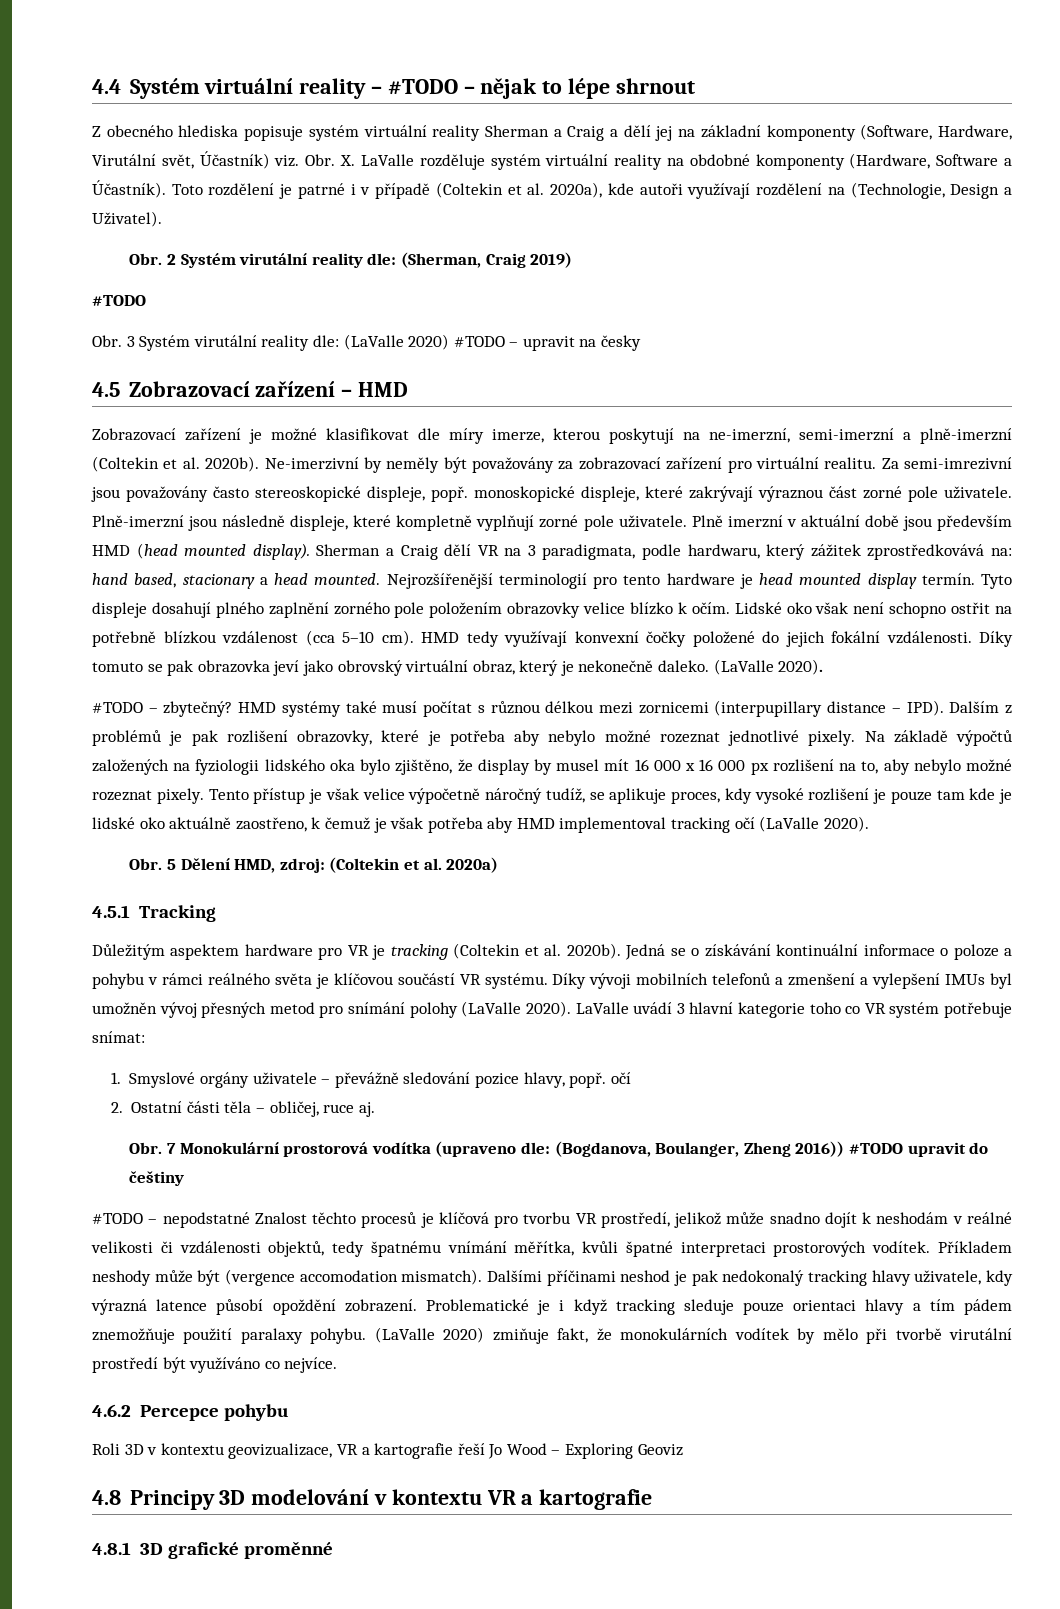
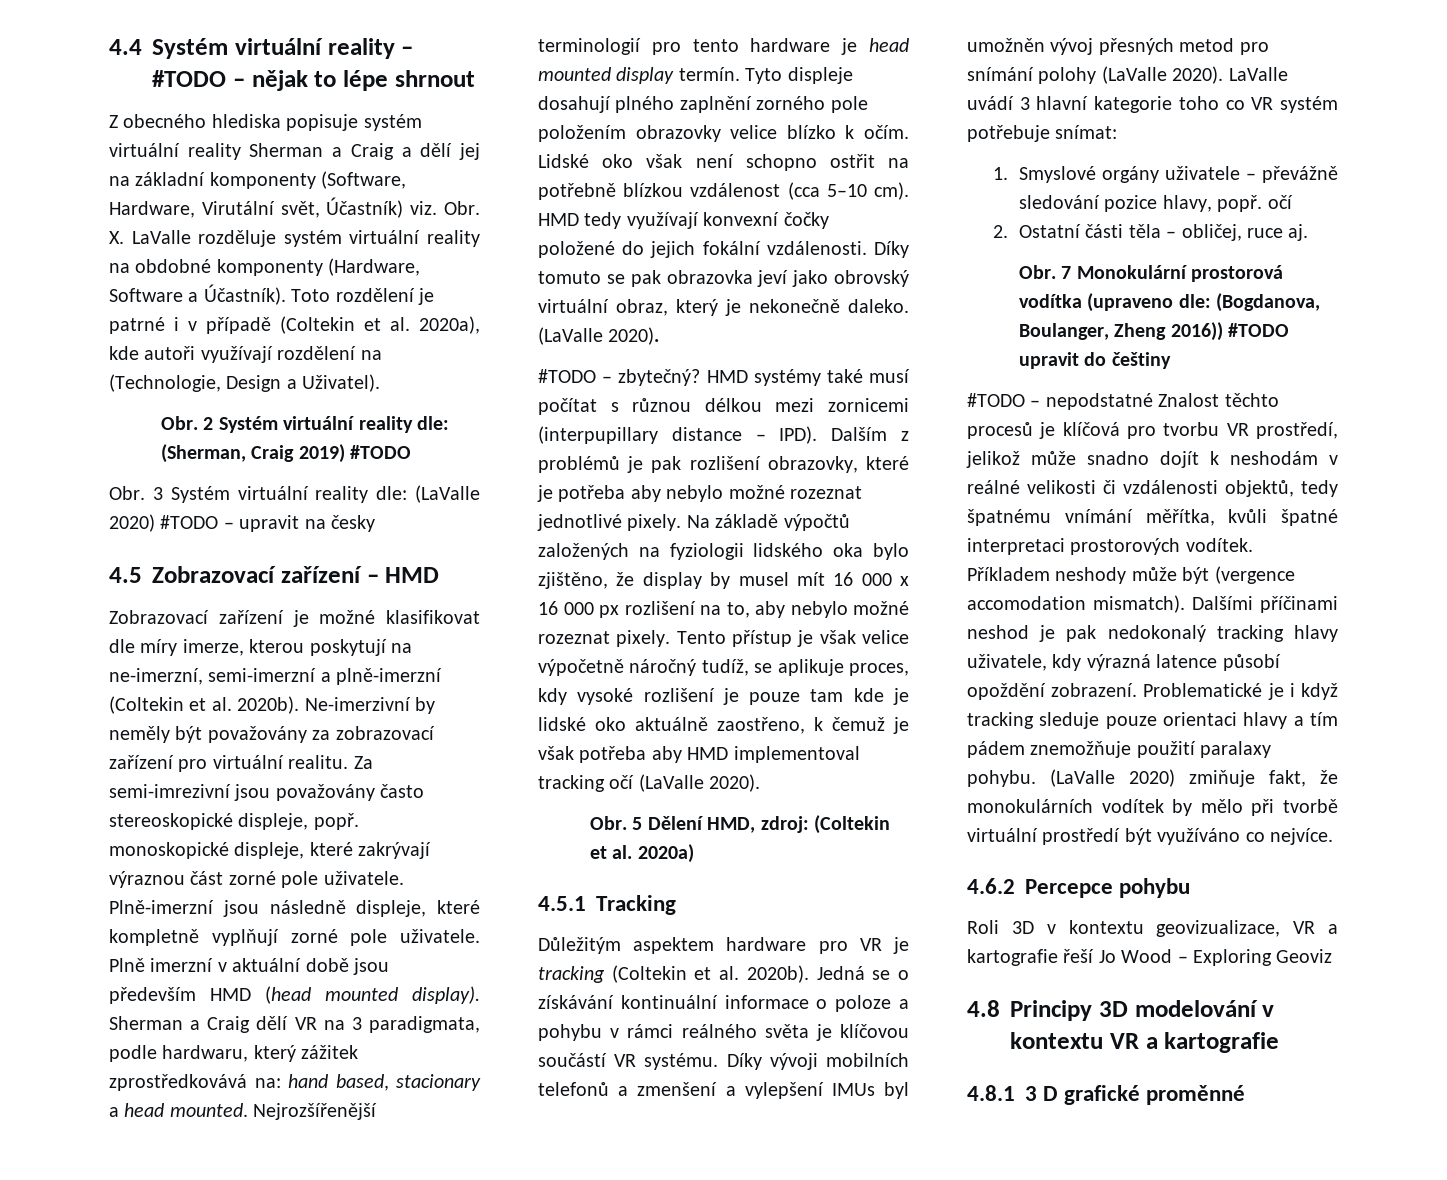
- Obr. 2 Systém virutální reality dle: (Sherman, Craig 2019)
- #TODO
+ Obr. 2 Systém virtuální reality dle: (Sherman, Craig 2019) #TODO
- Obr. 3 Systém virutální reality dle: (LaValle 2020) #TODO – upravit na česky
+ Obr. 3 Systém virtuální reality dle: (LaValle 2020) #TODO – upravit na česky
- (LaValle 2020) zmiňuje fakt, že monokulárních vodítek by mělo při tvorbě virutální prostředí být využíváno co nejvíce.
+ (LaValle 2020) zmiňuje fakt, že monokulárních vodítek by mělo při tvorbě virtuální prostředí být využíváno co nejvíce.
- 4.8.1 3D grafické proměnné
+ 4.8.1 3 D grafické proměnné

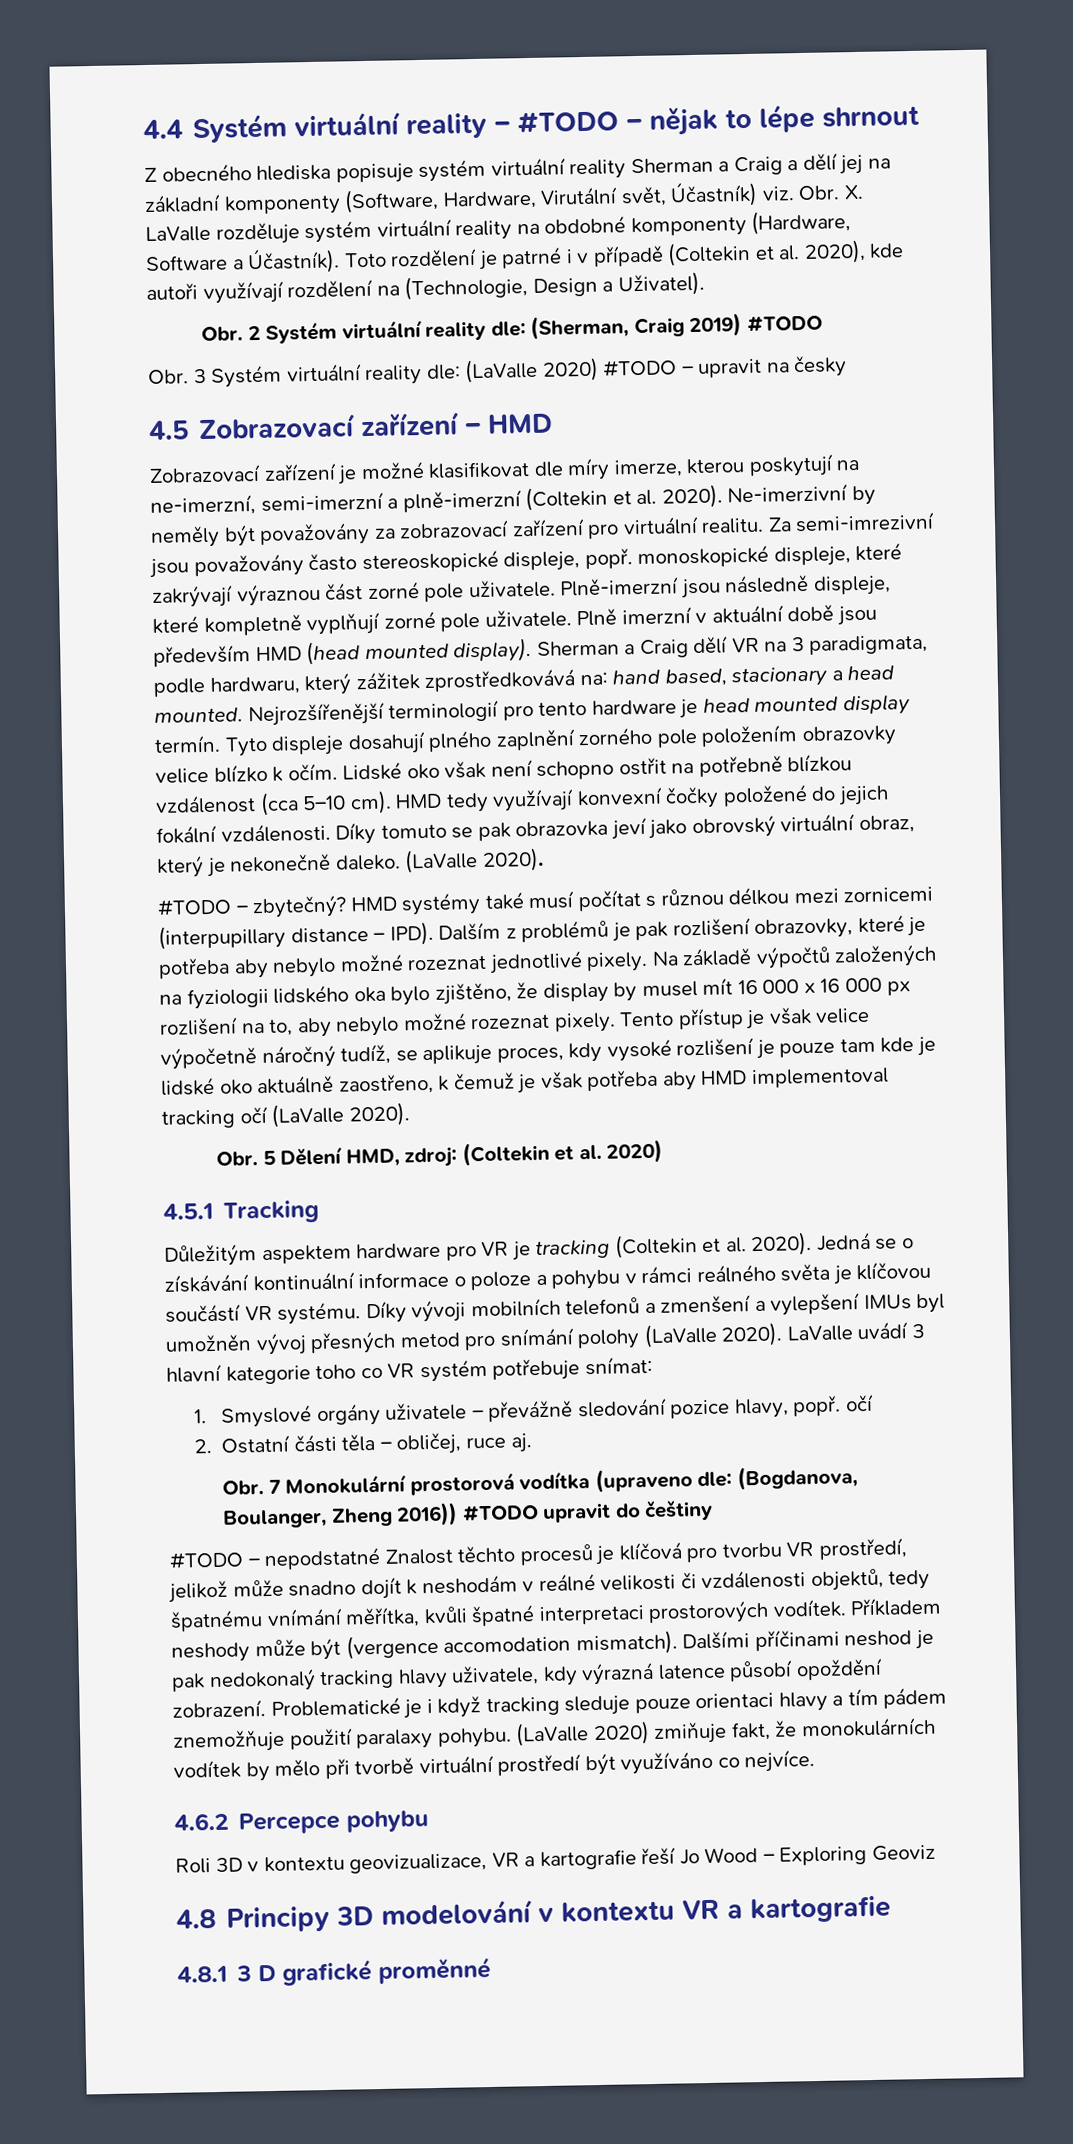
- Toto rozdělení je patrné i v případě (Coltekin et al. 2020a), kde autoři využívají rozdělení na (Technologie, Design a Uživatel).
+ Toto rozdělení je patrné i v případě (Coltekin et al. 2020), kde autoři využívají rozdělení na (Technologie, Design a Uživatel).
- Zobrazovací zařízení je možné klasifikovat dle míry imerze, kterou poskytují na ne-imerzní, semi-imerzní a plně-imerzní (Coltekin et al. 2020b).
+ Zobrazovací zařízení je možné klasifikovat dle míry imerze, kterou poskytují na ne-imerzní, semi-imerzní a plně-imerzní (Coltekin et al. 2020).
- Obr. 5 Dělení HMD, zdroj: (Coltekin et al. 2020a)
+ Obr. 5 Dělení HMD, zdroj: (Coltekin et al. 2020)
- Důležitým aspektem hardware pro VR je tracking (Coltekin et al. 2020b).
+ Důležitým aspektem hardware pro VR je tracking (Coltekin et al. 2020).

